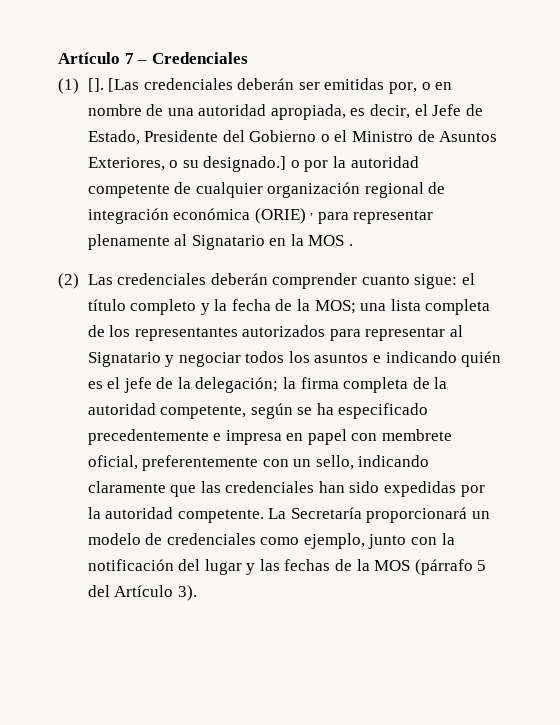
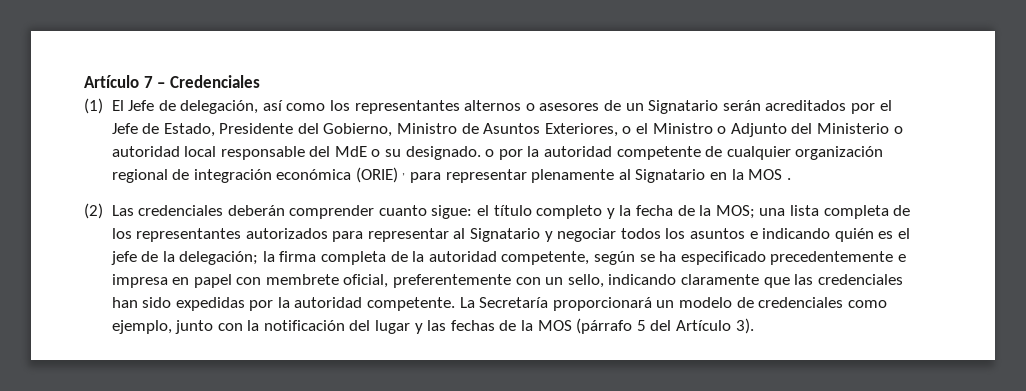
- (1) []. [Las credenciales deberán ser emitidas por, o en nombre de una autoridad apropiada, es decir, el Jefe de Estado, Presidente del Gobierno o el Ministro de Asuntos Exteriores, o su designado.] o por la autoridad competente de cualquier organización regional de integración económica (ORIE) , para representar plenamente al Signatario en la MOS .
+ (1) El Jefe de delegación, así como los representantes alternos o asesores de un Signatario serán acreditados por el Jefe de Estado, Presidente del Gobierno, Ministro de Asuntos Exteriores, o el Ministro o Adjunto del Ministerio o autoridad local responsable del MdE o su designado. o por la autoridad competente de cualquier organización regional de integración económica (ORIE) , para representar plenamente al Signatario en la MOS .

